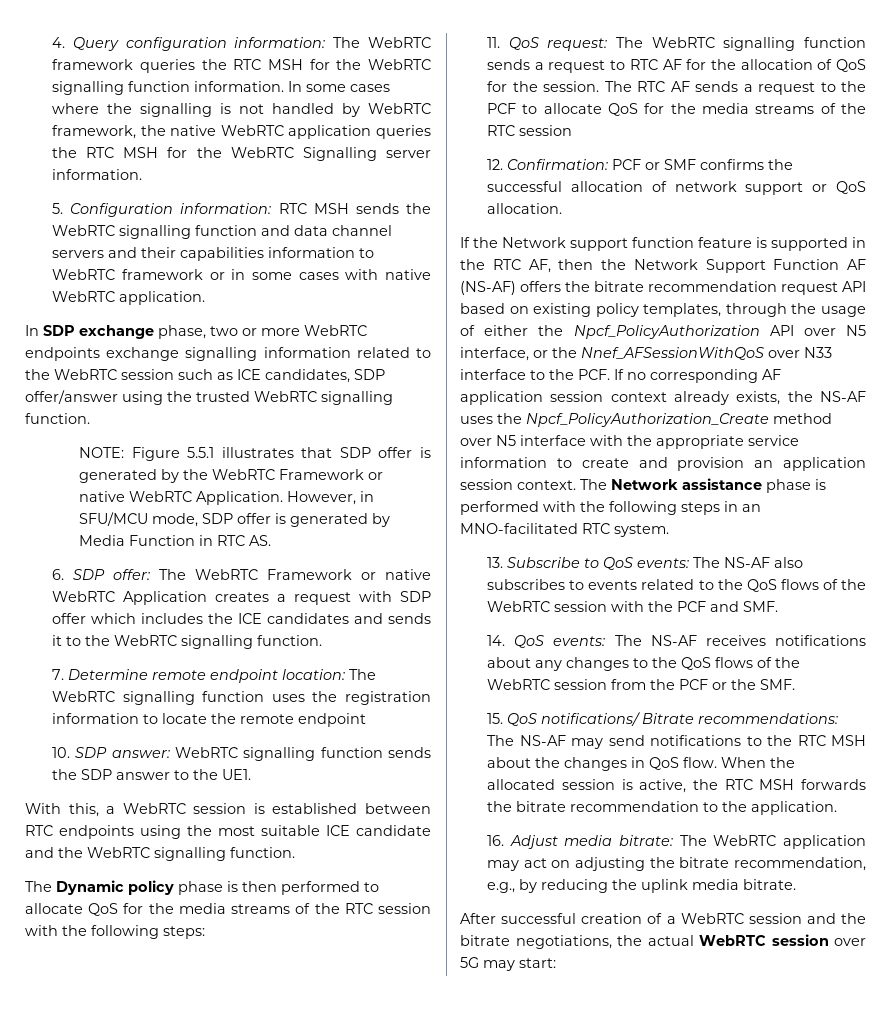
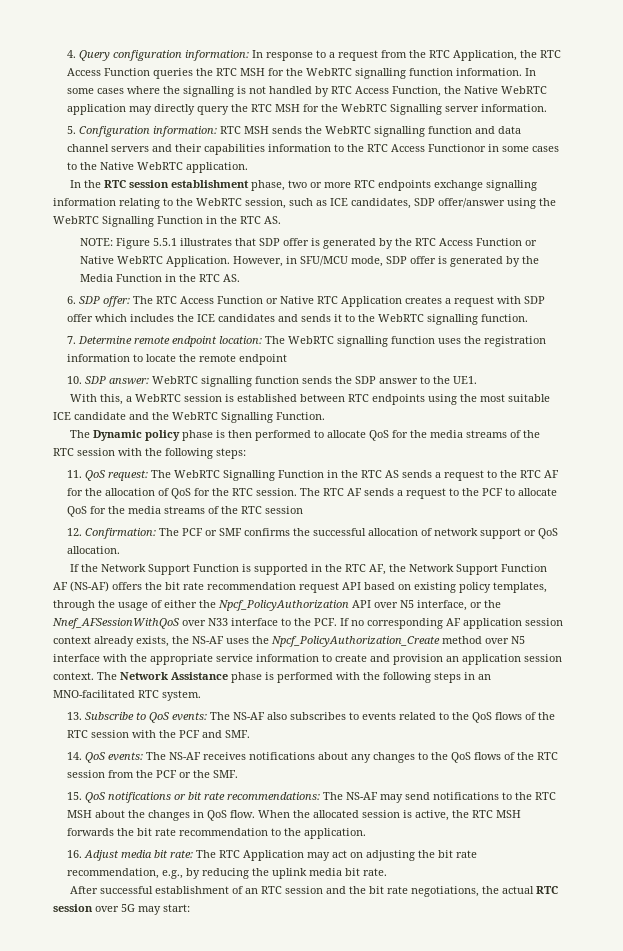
- 4. Query configuration information: The WebRTC framework queries the RTC MSH for the WebRTC signalling function information.
+ 4. Query configuration information: In response to a request from the RTC Application, the RTC Access Function queries the RTC MSH for the WebRTC signalling function information.
- In some cases where the signalling is not handled by WebRTC framework, the native WebRTC application queries the RTC MSH for the WebRTC Signalling server information.
+ In some cases where the signalling is not handled by RTC Access Function, the Native WebRTC application may directly query the RTC MSH for the WebRTC Signalling server information.
- 5. Configuration information: RTC MSH sends the WebRTC signalling function and data channel servers and their capabilities information to WebRTC framework or in some cases with native WebRTC application.
+ 5. Configuration information: RTC MSH sends the WebRTC signalling function and data channel servers and their capabilities information to the RTC Access Functionor in some cases to the Native WebRTC application.
- In SDP exchange phase, two or more WebRTC endpoints exchange signalling information related to the WebRTC session such as ICE candidates, SDP offer/answer using the trusted WebRTC signalling function.
+ In the RTC session establishment phase, two or more RTC endpoints exchange signalling information relating to the WebRTC session, such as ICE candidates, SDP offer/answer using the WebRTC Signalling Function in the RTC AS.
- NOTE: Figure 5.5.1 illustrates that SDP offer is generated by the WebRTC Framework or native WebRTC Application.
+ NOTE: Figure 5.5.1 illustrates that SDP offer is generated by the RTC Access Function or Native WebRTC Application.
- However, in SFU/MCU mode, SDP offer is generated by Media Function in RTC AS.
+ However, in SFU/MCU mode, SDP offer is generated by the Media Function in the RTC AS.
- 6. SDP offer: The WebRTC Framework or native WebRTC Application creates a request with SDP offer which includes the ICE candidates and sends it to the WebRTC signalling function.
+ 6. SDP offer: The RTC Access Function or Native RTC Application creates a request with SDP offer which includes the ICE candidates and sends it to the WebRTC signalling function.
- With this, a WebRTC session is established between RTC endpoints using the most suitable ICE candidate and the WebRTC signalling function.
+ With this, a WebRTC session is established between RTC endpoints using the most suitable ICE candidate and the WebRTC Signalling Function.
- 11. QoS request: The WebRTC signalling function sends a request to RTC AF for the allocation of QoS for the session.
+ 11. QoS request: The WebRTC Signalling Function in the RTC AS sends a request to the RTC AF for the allocation of QoS for the RTC session.
- 12. Confirmation: PCF or SMF confirms the successful allocation of network support or QoS allocation.
+ 12. Confirmation: The PCF or SMF confirms the successful allocation of network support or QoS allocation.
- If the Network support function feature is supported in the RTC AF, then the Network Support Function AF (NS-AF) offers the bitrate recommendation request API based on existing policy templates, through the usage of either the Npcf_PolicyAuthorization API over N5 interface, or the Nnef_AFSessionWithQoS over N33 interface to the PCF. If no corresponding AF application session context already exists, the NS-AF uses the Npcf_PolicyAuthorization_Create method over N5 interface with the appropriate service information to create and provision an application session context.
+ If the Network Support Function is supported in the RTC AF, the Network Support Function AF (NS-AF) offers the bit rate recommendation request API based on existing policy templates, through the usage of either the Npcf_PolicyAuthorization API over N5 interface, or the Nnef_AFSessionWithQoS over N33 interface to the PCF. If no corresponding AF application session context already exists, the NS-AF uses the Npcf_PolicyAuthorization_Create method over N5 interface with the appropriate service information to create and provision an application session context.
- The Network assistance phase is performed with the following steps in an MNO-facilitated RTC system.
+ The Network Assistance phase is performed with the following steps in an MNO-facilitated RTC system.
- 13. Subscribe to QoS events: The NS-AF also subscribes to events related to the QoS flows of the WebRTC session with the PCF and SMF.
+ 13. Subscribe to QoS events: The NS-AF also subscribes to events related to the QoS flows of the RTC session with the PCF and SMF.
- 14. QoS events: The NS-AF receives notifications about any changes to the QoS flows of the WebRTC session from the PCF or the SMF.
+ 14. QoS events: The NS-AF receives notifications about any changes to the QoS flows of the RTC session from the PCF or the SMF.
- 15. QoS notifications/ Bitrate recommendations: The NS-AF may send notifications to the RTC MSH about the changes in QoS flow.
+ 15. QoS notifications or bit rate recommendations: The NS-AF may send notifications to the RTC MSH about the changes in QoS flow.
- When the allocated session is active, the RTC MSH forwards the bitrate recommendation to the application.
+ When the allocated session is active, the RTC MSH forwards the bit rate recommendation to the application.
- 16. Adjust media bitrate: The WebRTC application may act on adjusting the bitrate recommendation, e.g., by reducing the uplink media bitrate.
+ 16. Adjust media bit rate: The RTC Application may act on adjusting the bit rate recommendation, e.g., by reducing the uplink media bit rate.
- After successful creation of a WebRTC session and the bitrate negotiations, the actual WebRTC session over 5G may start:
+ After successful establishment of an RTC session and the bit rate negotiations, the actual RTC session over 5G may start:

